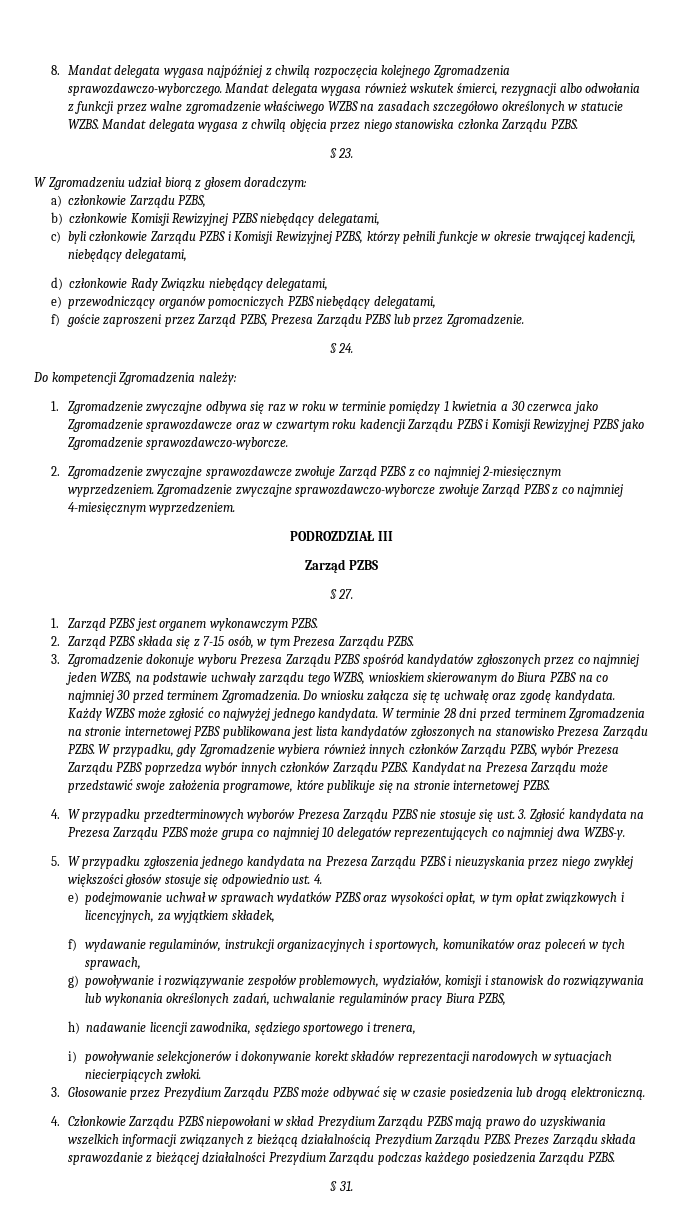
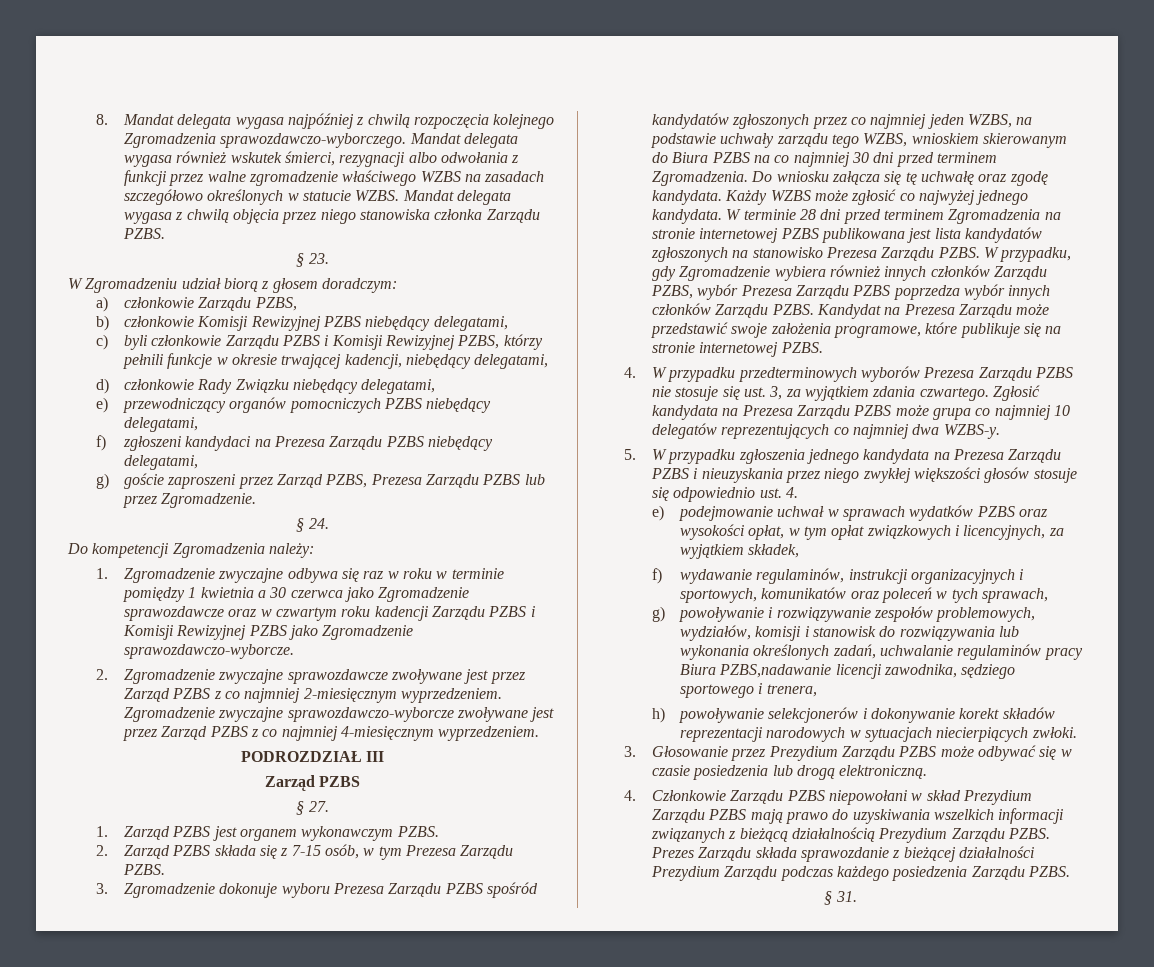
- f) goście zaproszeni przez Zarząd PZBS, Prezesa Zarządu PZBS lub przez Zgromadzenie.
+ f) zgłoszeni kandydaci na Prezesa Zarządu PZBS niebędący delegatami,
+ g) goście zaproszeni przez Zarząd PZBS, Prezesa Zarządu PZBS lub przez Zgromadzenie.
- 2. Zgromadzenie zwyczajne sprawozdawcze zwołuje Zarząd PZBS z co najmniej 2-miesięcznym wyprzedzeniem.
+ 2. Zgromadzenie zwyczajne sprawozdawcze zwoływane jest przez Zarząd PZBS z co najmniej 2-miesięcznym wyprzedzeniem.
- Zgromadzenie zwyczajne sprawozdawczo-wyborcze zwołuje Zarząd PZBS z co najmniej 4-miesięcznym wyprzedzeniem.
+ Zgromadzenie zwyczajne sprawozdawczo-wyborcze zwoływane jest przez Zarząd PZBS z co najmniej 4-miesięcznym wyprzedzeniem.
- 3. Zgromadzenie dokonuje wyboru Prezesa Zarządu PZBS spośród kandydatów zgłoszonych przez co najmniej jeden WZBS, na podstawie uchwały zarządu tego WZBS, wnioskiem skierowanym do Biura PZBS na co najmniej 30 przed terminem Zgromadzenia.
+ 3. Zgromadzenie dokonuje wyboru Prezesa Zarządu PZBS spośród kandydatów zgłoszonych przez co najmniej jeden WZBS, na podstawie uchwały zarządu tego WZBS, wnioskiem skierowanym do Biura PZBS na co najmniej 30 dni przed terminem Zgromadzenia.
- 4. W przypadku przedterminowych wyborów Prezesa Zarządu PZBS nie stosuje się ust. 3. Zgłosić kandydata na Prezesa Zarządu PZBS może grupa co najmniej 10 delegatów reprezentujących co najmniej dwa WZBS-y.
+ 4. W przypadku przedterminowych wyborów Prezesa Zarządu PZBS nie stosuje się ust. 3, za wyjątkiem zdania czwartego. Zgłosić kandydata na Prezesa Zarządu PZBS może grupa co najmniej 10 delegatów reprezentujących co najmniej dwa WZBS-y.
- g) powoływanie i rozwiązywanie zespołów problemowych, wydziałów, komisji i stanowisk do rozwiązywania lub wykonania określonych zadań, uchwalanie regulaminów pracy Biura PZBS,
- h) nadawanie licencji zawodnika, sędziego sportowego i trenera,
+ g) powoływanie i rozwiązywanie zespołów problemowych, wydziałów, komisji i stanowisk do rozwiązywania lub wykonania określonych zadań, uchwalanie regulaminów pracy Biura PZBS,nadawanie licencji zawodnika, sędziego sportowego i trenera,
- i) powoływanie selekcjonerów i dokonywanie korekt składów reprezentacji narodowych w sytuacjach niecierpiących zwłoki.
+ h) powoływanie selekcjonerów i dokonywanie korekt składów reprezentacji narodowych w sytuacjach niecierpiących zwłoki.

